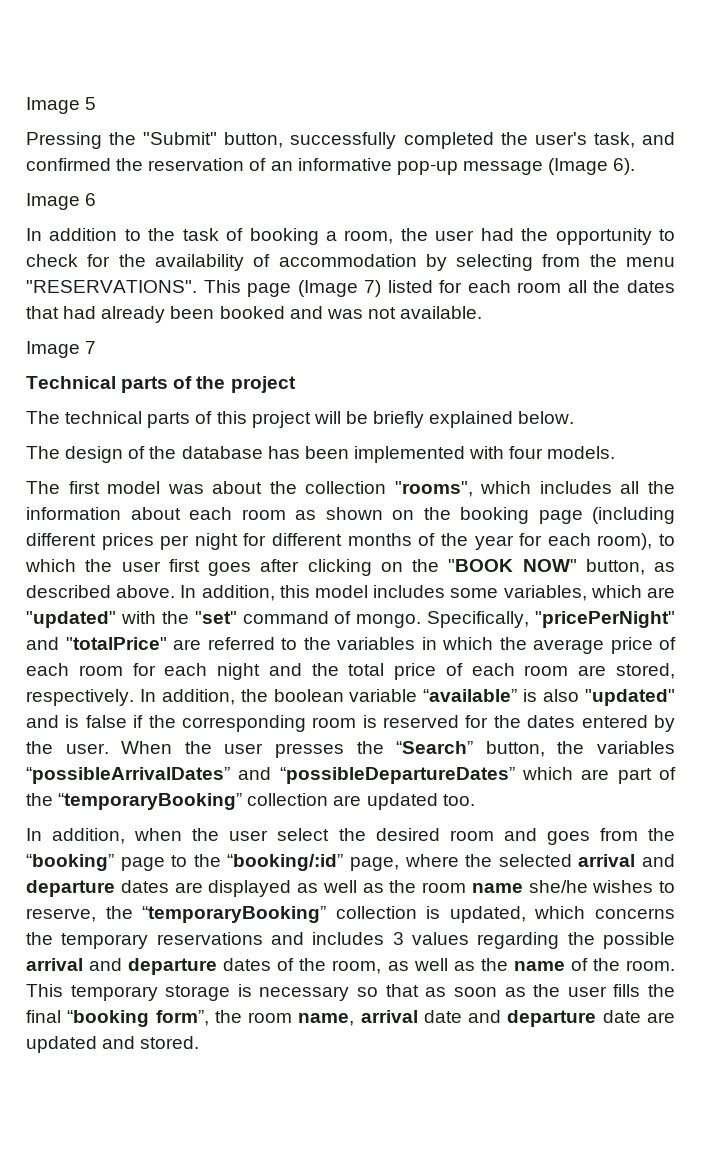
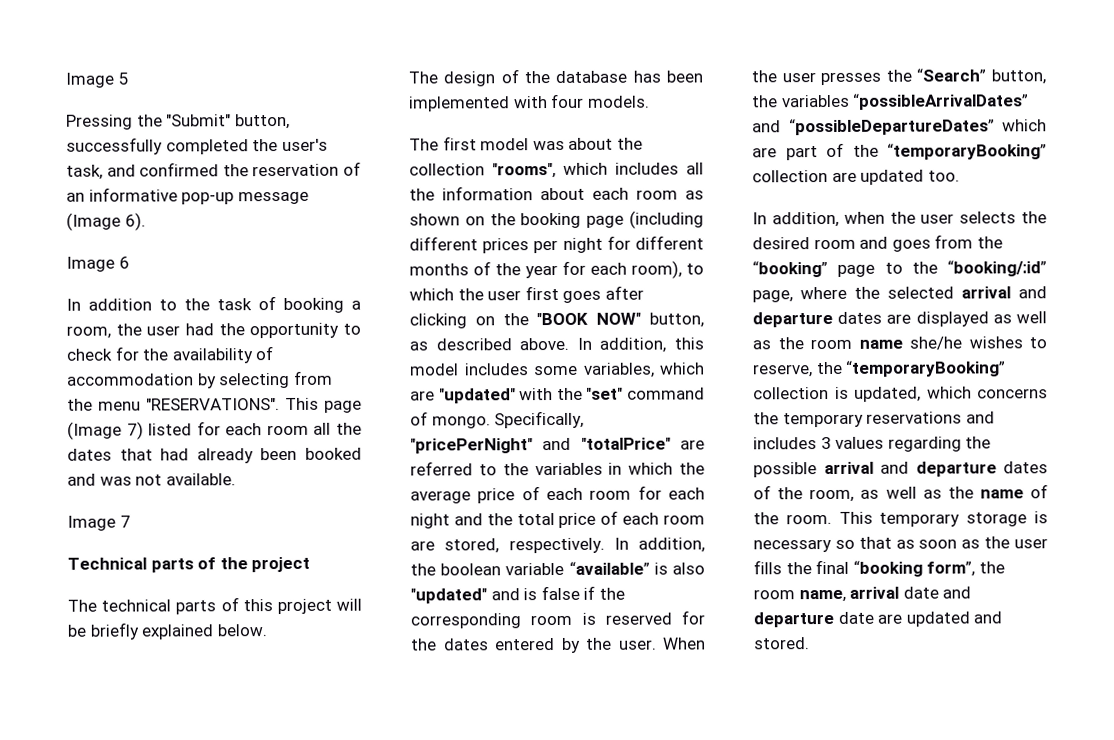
- In addition, when the user select the desired room and goes from the “booking” page to the “booking/:id” page, where the selected arrival and departure dates are displayed as well as the room name she/he wishes to reserve, the “temporaryBooking” collection is updated, which concerns the temporary reservations and includes 3 values regarding the possible arrival and departure dates of the room, as well as the name of the room.
+ In addition, when the user selects the desired room and goes from the “booking” page to the “booking/:id” page, where the selected arrival and departure dates are displayed as well as the room name she/he wishes to reserve, the “temporaryBooking” collection is updated, which concerns the temporary reservations and includes 3 values regarding the possible arrival and departure dates of the room, as well as the name of the room.

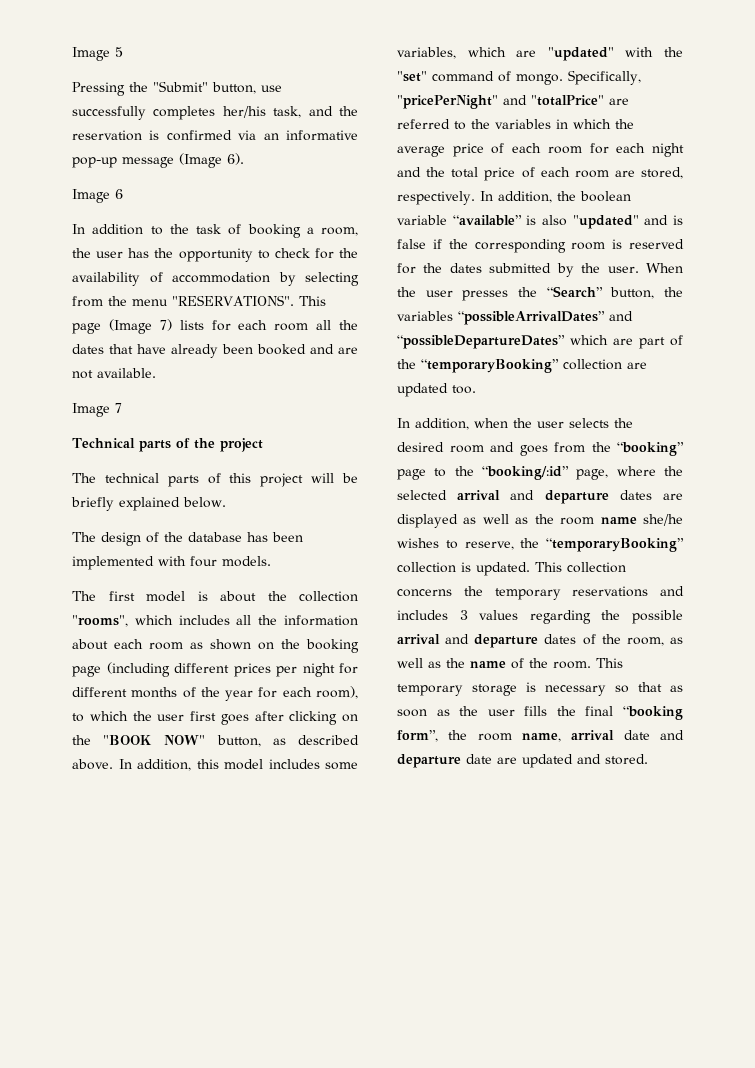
- Pressing the "Submit" button, successfully completed the user's task, and confirmed the reservation of an informative pop-up message (Image 6).
+ Pressing the "Submit" button, use successfully completes her/his task, and the reservation is confirmed via an informative pop-up message (Image 6).
- In addition to the task of booking a room, the user had the opportunity to check for the availability of accommodation by selecting from the menu "RESERVATIONS".
+ In addition to the task of booking a room, the user has the opportunity to check for the availability of accommodation by selecting from the menu "RESERVATIONS".
- This page (Image 7) listed for each room all the dates that had already been booked and was not available.
+ This page (Image 7) lists for each room all the dates that have already been booked and are not available.
- The first model was about the collection "rooms", which includes all the information about each room as shown on the booking page (including different prices per night for different months of the year for each room), to which the user first goes after clicking on the "BOOK NOW" button, as described above.
+ The first model is about the collection "rooms", which includes all the information about each room as shown on the booking page (including different prices per night for different months of the year for each room), to which the user first goes after clicking on the "BOOK NOW" button, as described above.
- In addition, the boolean variable “available” is also "updated" and is false if the corresponding room is reserved for the dates entered by the user.
+ In addition, the boolean variable “available” is also "updated" and is false if the corresponding room is reserved for the dates submitted by the user.
- In addition, when the user selects the desired room and goes from the “booking” page to the “booking/:id” page, where the selected arrival and departure dates are displayed as well as the room name she/he wishes to reserve, the “temporaryBooking” collection is updated, which concerns the temporary reservations and includes 3 values regarding the possible arrival and departure dates of the room, as well as the name of the room.
+ In addition, when the user selects the desired room and goes from the “booking” page to the “booking/:id” page, where the selected arrival and departure dates are displayed as well as the room name she/he wishes to reserve, the “temporaryBooking” collection is updated. This collection concerns the temporary reservations and includes 3 values regarding the possible arrival and departure dates of the room, as well as the name of the room.

